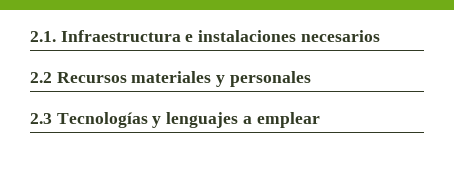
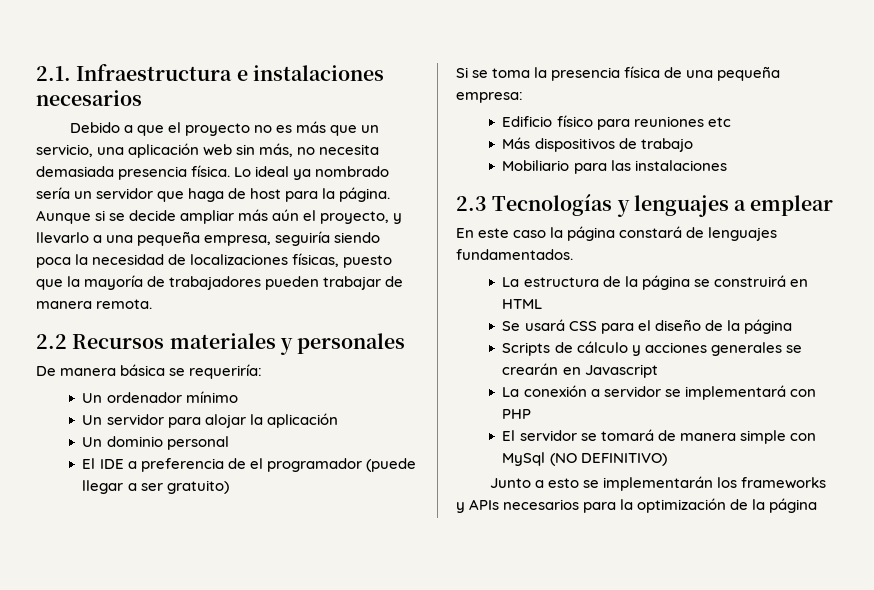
+ Debido a que el proyecto no es más que un servicio, una aplicación web sin más, no necesita demasiada presencia física. Lo ideal ya nombrado sería un servidor que haga de host para la página. Aunque si se decide ampliar más aún el proyecto, y llevarlo a una pequeña empresa, seguiría siendo poca la necesidad de localizaciones físicas, puesto que la mayoría de trabajadores pueden trabajar de manera remota.
+ De manera básica se requeriría:
+ Un ordenador mínimo
+ Un servidor para alojar la aplicación
+ Un dominio personal
+ El IDE a preferencia de el programador (puede llegar a ser gratuito)
+ Si se toma la presencia física de una pequeña empresa:
+ Edificio físico para reuniones etc
+ Más dispositivos de trabajo
+ Mobiliario para las instalaciones
+ En este caso la página constará de lenguajes fundamentados.
+ La estructura de la página se construirá en HTML
+ Se usará CSS para el diseño de la página
+ Scripts de cálculo y acciones generales se crearán en Javascript
+ La conexión a servidor se implementará con PHP
+ El servidor se tomará de manera simple con MySql (NO DEFINITIVO)
+ Junto a esto se implementarán los frameworks y APIs necesarios para la optimización de la página

